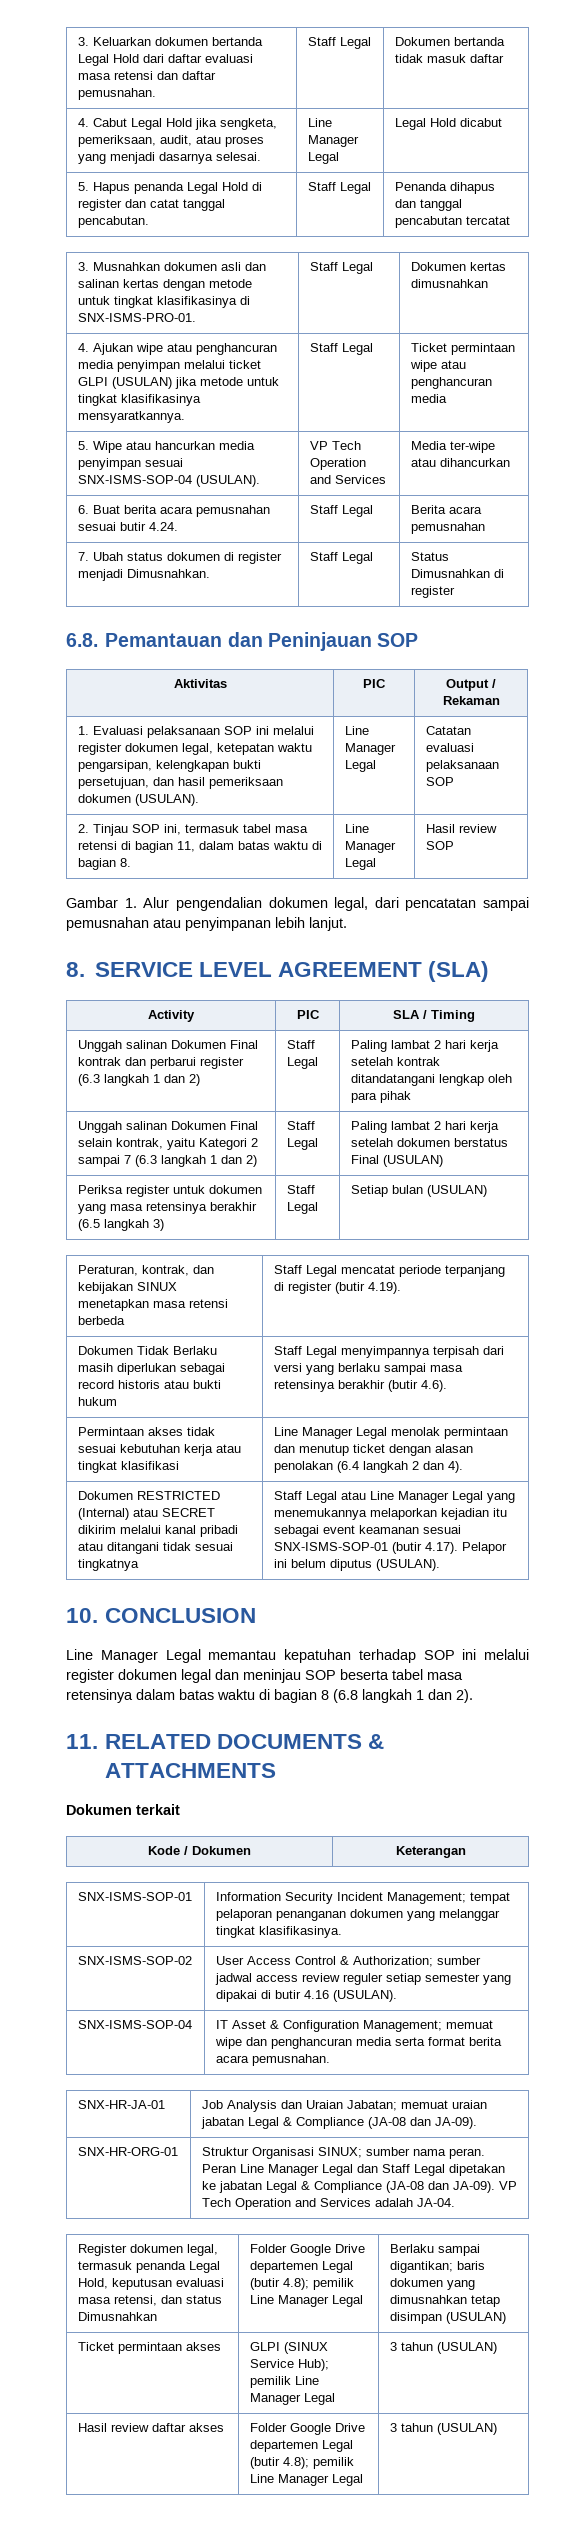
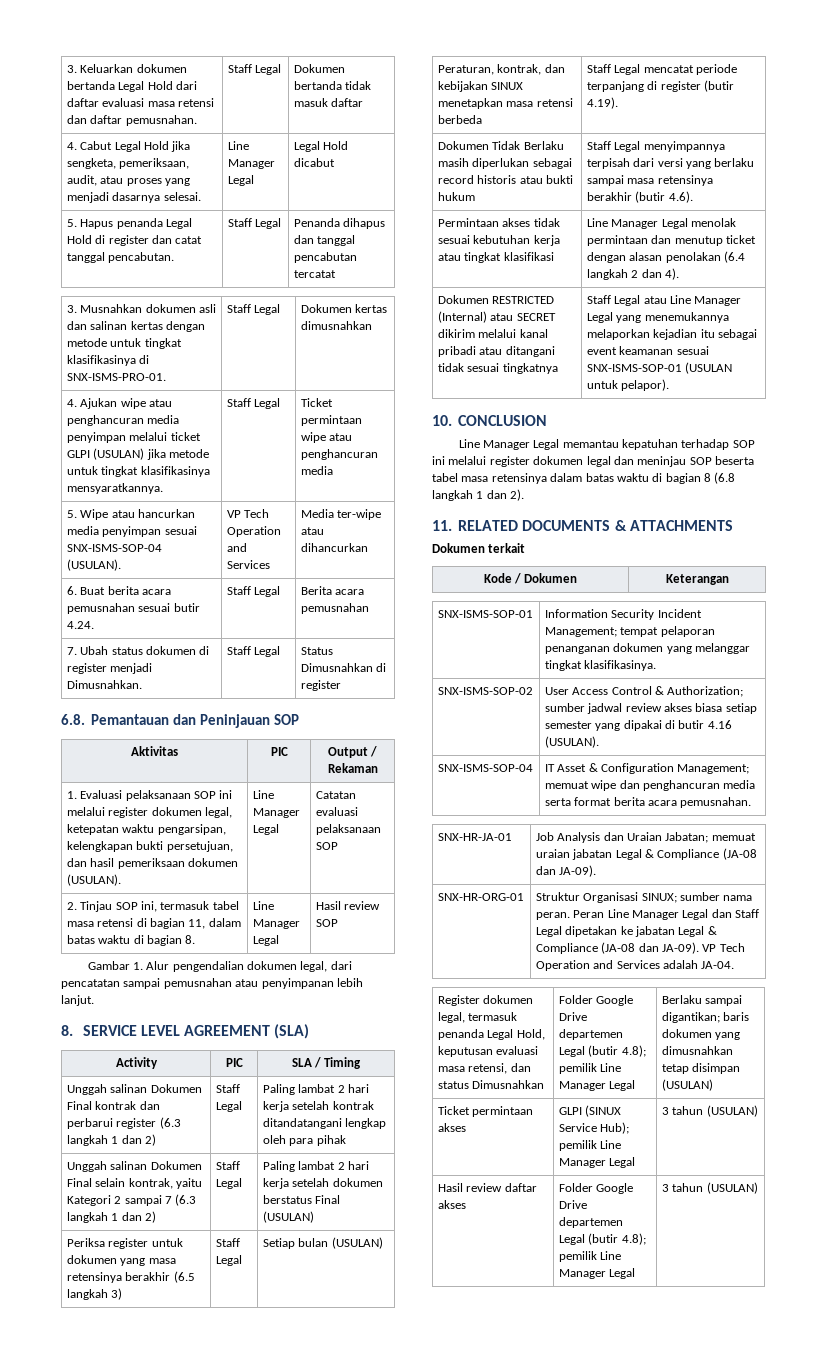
- Dokumen RESTRICTED (Internal) atau SECRET dikirim melalui kanal pribadi atau ditangani tidak sesuai tingkatnya | Staff Legal atau Line Manager Legal yang menemukannya melaporkan kejadian itu sebagai event keamanan sesuai SNX-ISMS-SOP-01 (butir 4.17). Pelapor ini belum diputus (USULAN).
+ Dokumen RESTRICTED (Internal) atau SECRET dikirim melalui kanal pribadi atau ditangani tidak sesuai tingkatnya | Staff Legal atau Line Manager Legal yang menemukannya melaporkan kejadian itu sebagai event keamanan sesuai SNX-ISMS-SOP-01 (USULAN untuk pelapor).
- SNX-ISMS-SOP-02 | User Access Control & Authorization; sumber jadwal access review reguler setiap semester yang dipakai di butir 4.16 (USULAN).
+ SNX-ISMS-SOP-02 | User Access Control & Authorization; sumber jadwal review akses biasa setiap semester yang dipakai di butir 4.16 (USULAN).

